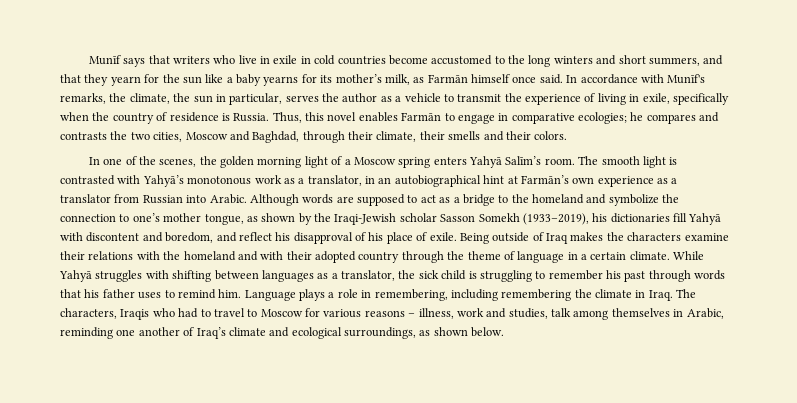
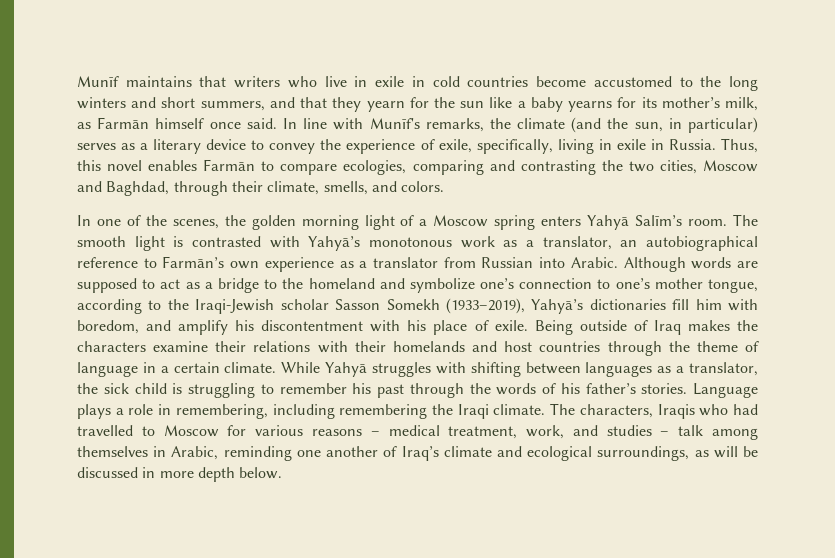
- Munīf says that writers who live in exile in cold countries become accustomed to the long winters and short summers, and that they yearn for the sun like a baby yearns for its mother’s milk, as Farmān himself once said.
+ Munīf maintains that writers who live in exile in cold countries become accustomed to the long winters and short summers, and that they yearn for the sun like a baby yearns for its mother’s milk, as Farmān himself once said.
- In accordance with Munīf's remarks, the climate, the sun in particular, serves the author as a vehicle to transmit the experience of living in exile, specifically when the country of residence is Russia.
+ In line with Munīf's remarks, the climate (and the sun, in particular) serves as a literary device to convey the experience of exile, specifically, living in exile in Russia.
- Thus, this novel enables Farmān to engage in comparative ecologies; he compares and contrasts the two cities, Moscow and Baghdad, through their climate, their smells and their colors.
+ Thus, this novel enables Farmān to compare ecologies, comparing and contrasting the two cities, Moscow and Baghdad, through their climate, smells, and colors.
- The smooth light is contrasted with Yahyā’s monotonous work as a translator, in an autobiographical hint at Farmān’s own experience as a translator from Russian into Arabic.
+ The smooth light is contrasted with Yahyā’s monotonous work as a translator, an autobiographical reference to Farmān’s own experience as a translator from Russian into Arabic.
- Although words are supposed to act as a bridge to the homeland and symbolize the connection to one’s mother tongue, as shown by the Iraqi-Jewish scholar Sasson Somekh (1933–2019), his dictionaries fill Yahyā with discontent and boredom, and reflect his disapproval of his place of exile.
+ Although words are supposed to act as a bridge to the homeland and symbolize one’s connection to one’s mother tongue, according to the Iraqi-Jewish scholar Sasson Somekh (1933–2019), Yahyā’s dictionaries fill him with boredom, and amplify his discontentment with his place of exile.
- Being outside of Iraq makes the characters examine their relations with the homeland and with their adopted country through the theme of language in a certain climate.
+ Being outside of Iraq makes the characters examine their relations with their homelands and host countries through the theme of language in a certain climate.
- While Yahyā struggles with shifting between languages as a translator, the sick child is struggling to remember his past through words that his father uses to remind him.
+ While Yahyā struggles with shifting between languages as a translator, the sick child is struggling to remember his past through the words of his father’s stories.
- Language plays a role in remembering, including remembering the climate in Iraq.
+ Language plays a role in remembering, including remembering the Iraqi climate.
- The characters, Iraqis who had to travel to Moscow for various reasons – illness, work and studies, talk among themselves in Arabic, reminding one another of Iraq’s climate and ecological surroundings, as shown below.
+ The characters, Iraqis who had travelled to Moscow for various reasons – medical treatment, work, and studies – talk among themselves in Arabic, reminding one another of Iraq’s climate and ecological surroundings, as will be discussed in more depth below.

